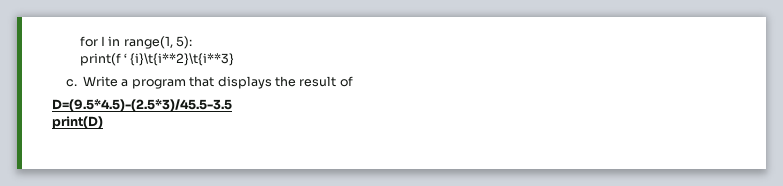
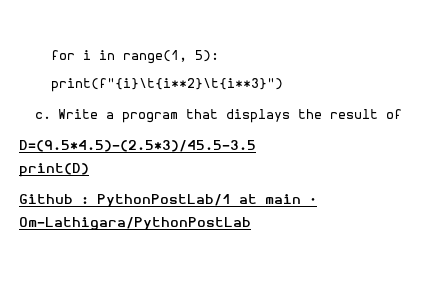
- for I in range(1, 5):
+ for i in range(1, 5):
- print(f ‘ {i}\t{i**2}\t{i**3}
+ print(f"{i}\t{i**2}\t{i**3}")
+ Github : PythonPostLab/1 at main · Om-Lathigara/PythonPostLab

